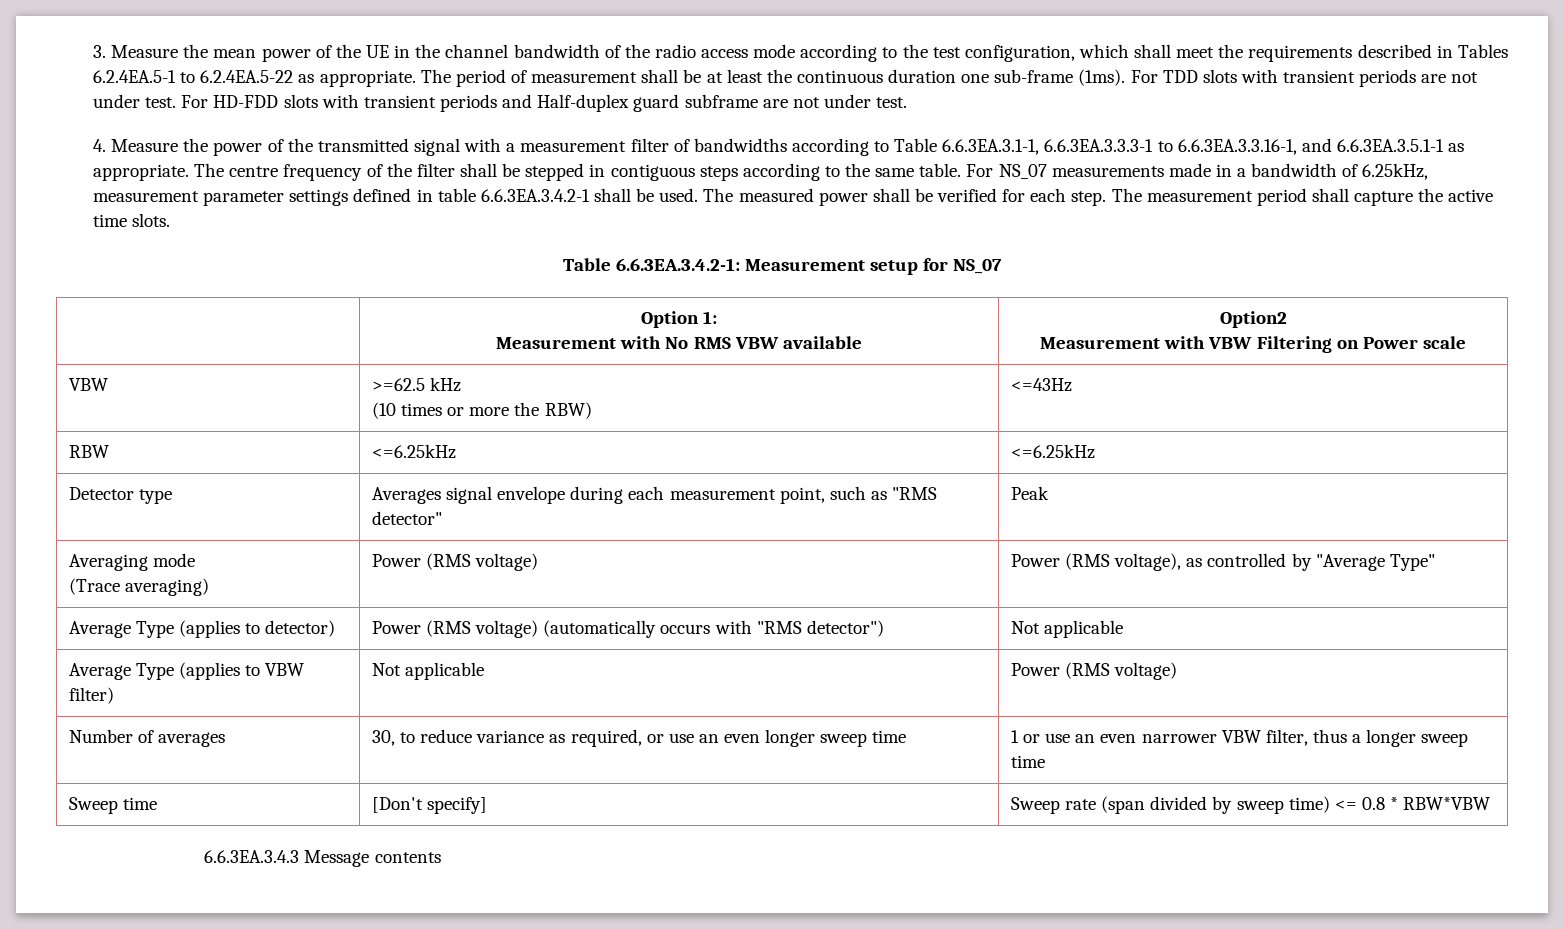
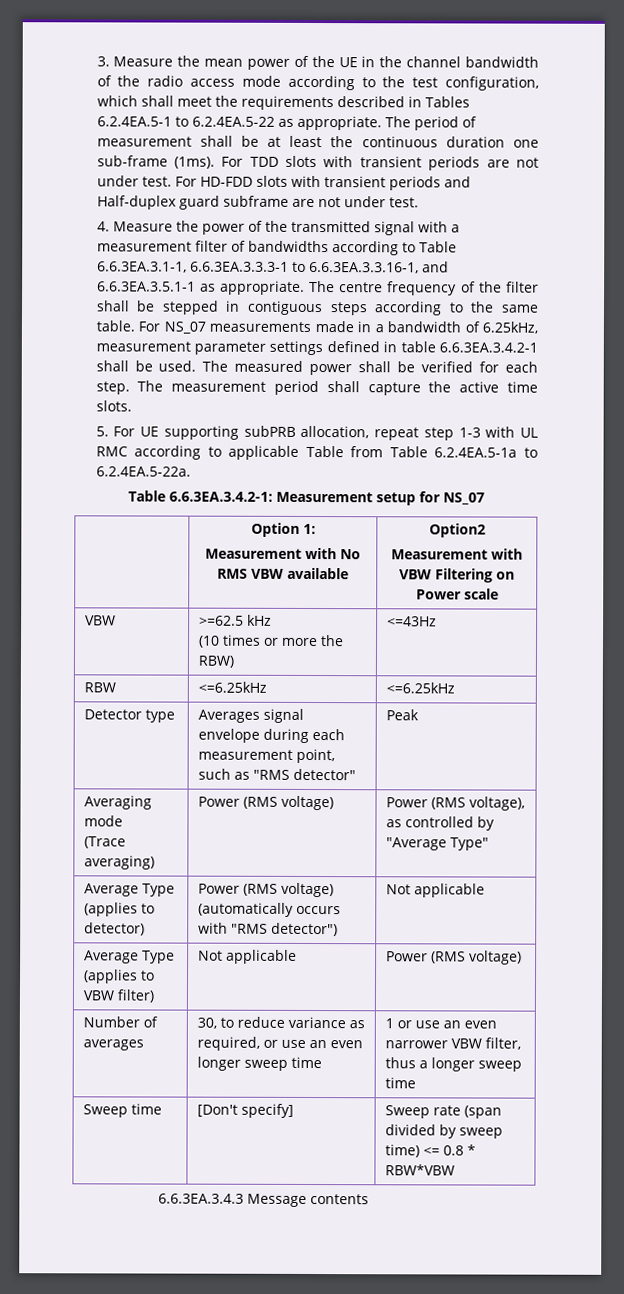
+ 5. For UE supporting subPRB allocation, repeat step 1-3 with UL RMC according to applicable Table from Table 6.2.4EA.5-1a to 6.2.4EA.5-22a.

